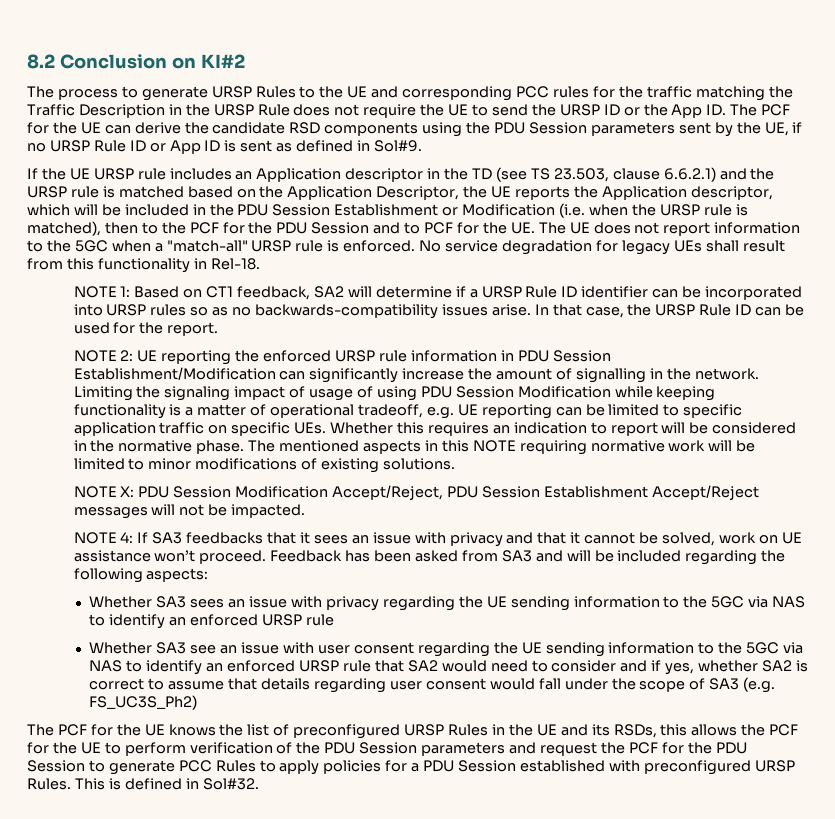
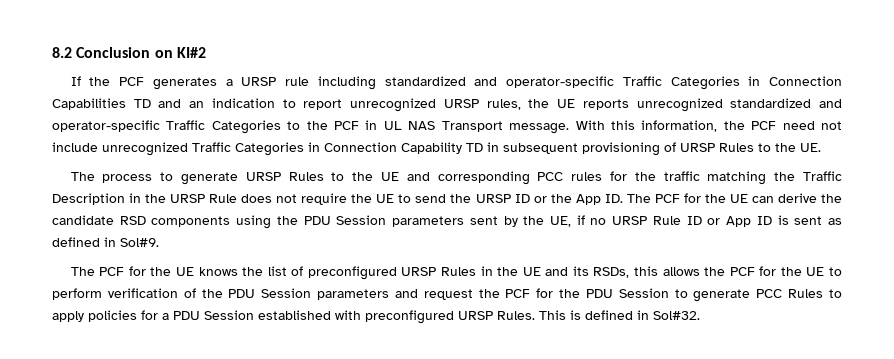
+ If the PCF generates a URSP rule including standardized and operator-specific Traffic Categories in Connection Capabilities TD and an indication to report unrecognized URSP rules, the UE reports unrecognized standardized and operator-specific Traffic Categories to the PCF in UL NAS Transport message. With this information, the PCF need not include unrecognized Traffic Categories in Connection Capability TD in subsequent provisioning of URSP Rules to the UE.
- If the UE URSP rule includes an Application descriptor in the TD (see TS 23.503, clause 6.6.2.1) and the URSP rule is matched based on the Application Descriptor, the UE reports the Application descriptor, which will be included in the PDU Session Establishment or Modification (i.e. when the URSP rule is matched), then to the PCF for the PDU Session and to PCF for the UE. The UE does not report information to the 5GC when a "match-all" URSP rule is enforced. No service degradation for legacy UEs shall result from this functionality in Rel-18.
- NOTE 1: Based on CT1 feedback, SA2 will determine if a URSP Rule ID identifier can be incorporated into URSP rules so as no backwards-compatibility issues arise. In that case, the URSP Rule ID can be used for the report.
- NOTE 2: UE reporting the enforced URSP rule information in PDU Session Establishment/Modification can significantly increase the amount of signalling in the network. Limiting the signaling impact of usage of using PDU Session Modification while keeping functionality is a matter of operational tradeoff, e.g. UE reporting can be limited to specific application traffic on specific UEs. Whether this requires an indication to report will be considered in the normative phase. The mentioned aspects in this NOTE requiring normative work will be limited to minor modifications of existing solutions.
- NOTE X: PDU Session Modification Accept/Reject, PDU Session Establishment Accept/Reject messages will not be impacted.
- NOTE 4: If SA3 feedbacks that it sees an issue with privacy and that it cannot be solved, work on UE assistance won’t proceed. Feedback has been asked from SA3 and will be included regarding the following aspects:
- Whether SA3 sees an issue with privacy regarding the UE sending information to the 5GC via NAS to identify an enforced URSP rule
- Whether SA3 see an issue with user consent regarding the UE sending information to the 5GC via NAS to identify an enforced URSP rule that SA2 would need to consider and if yes, whether SA2 is correct to assume that details regarding user consent would fall under the scope of SA3 (e.g. FS_UC3S_Ph2)

